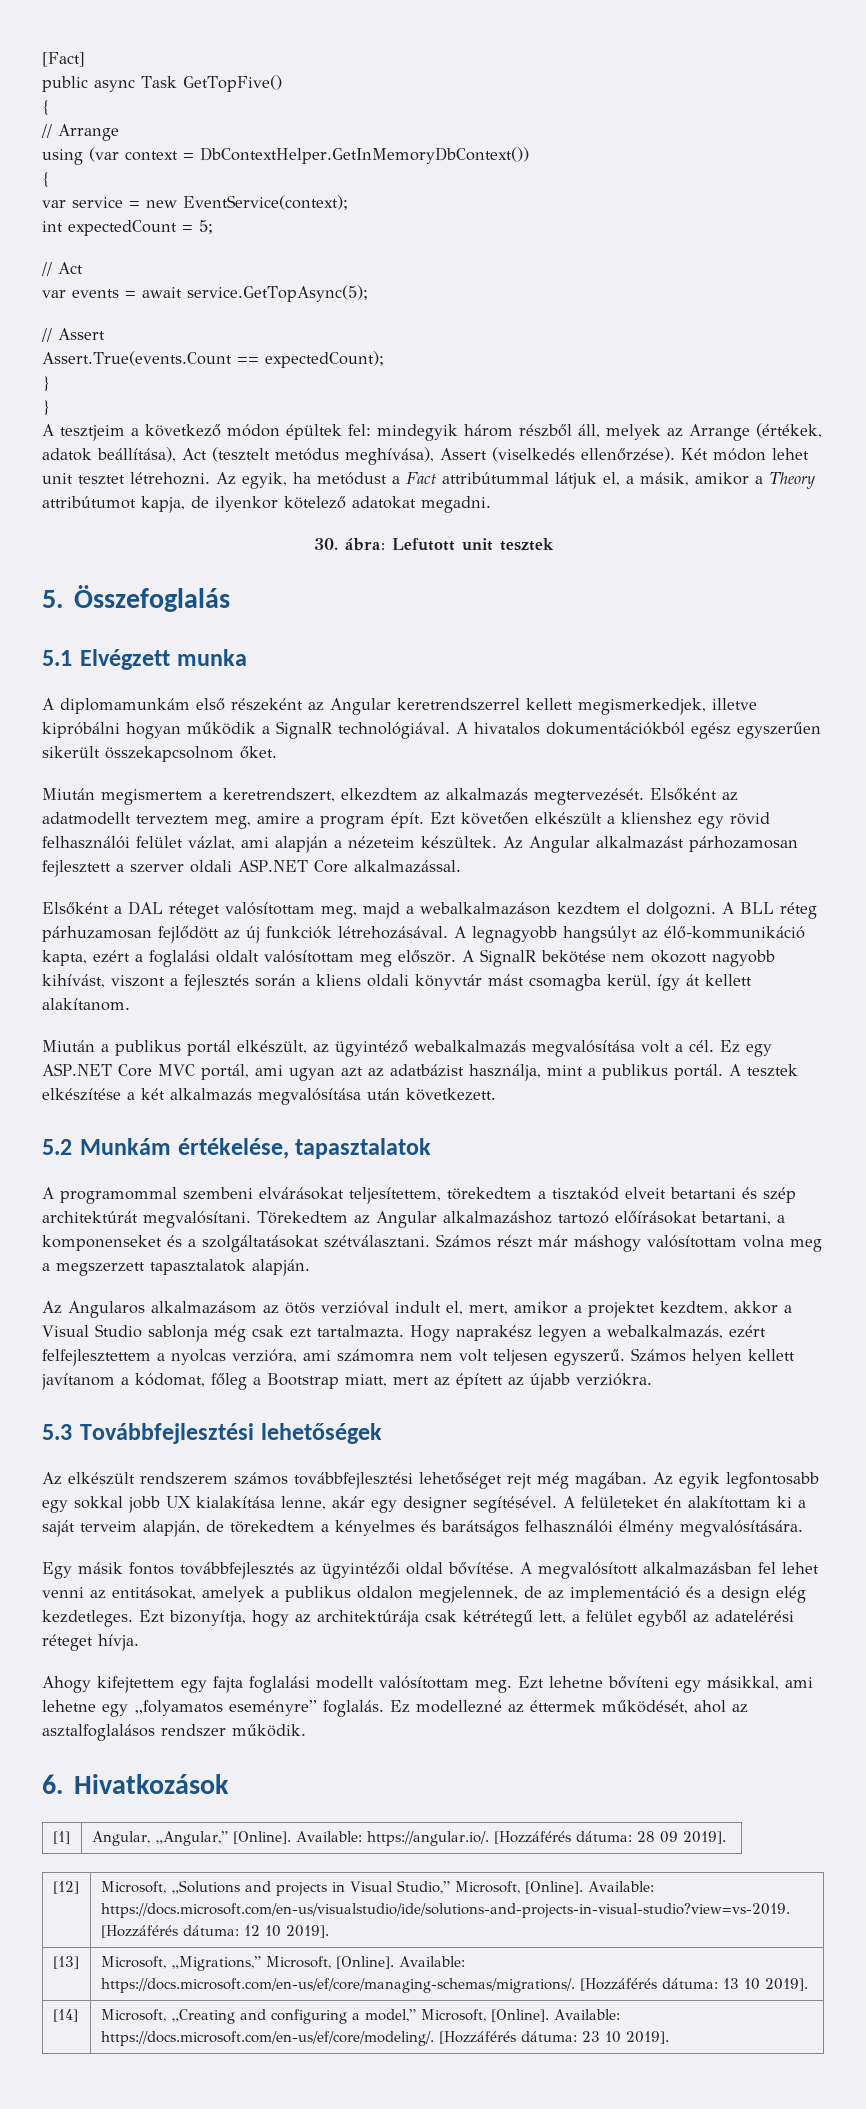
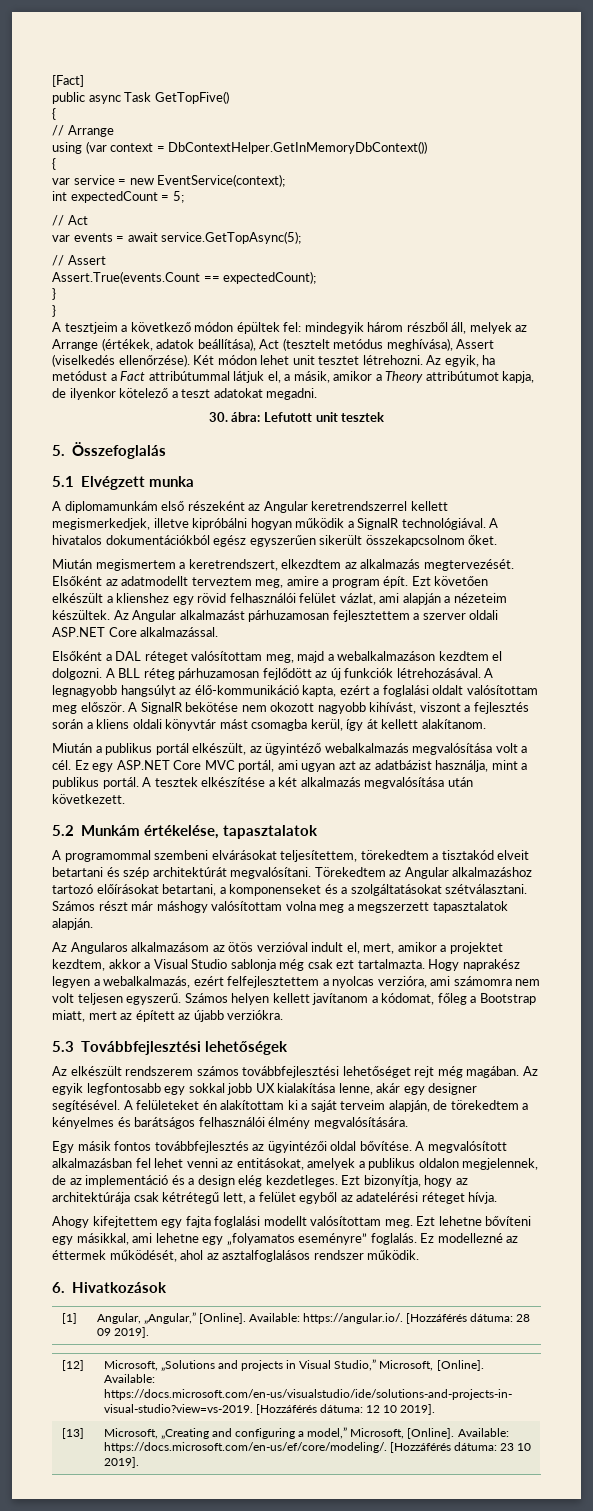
- Az egyik, ha metódust a Fact attribútummal látjuk el, a másik, amikor a Theory attribútumot kapja, de ilyenkor kötelező adatokat megadni.
+ Az egyik, ha metódust a Fact attribútummal látjuk el, a másik, amikor a Theory attribútumot kapja, de ilyenkor kötelező a teszt adatokat megadni.
- Az Angular alkalmazást párhozamosan fejlesztett a szerver oldali ASP.NET Core alkalmazással.
+ Az Angular alkalmazást párhuzamosan fejlesztettem a szerver oldali ASP.NET Core alkalmazással.
- [13] | Microsoft, „Migrations,” Microsoft, [Online]. Available: https://docs.microsoft.com/en-us/ef/core/managing-schemas/migrations/. [Hozzáférés dátuma: 13 10 2019].
- [14] | Microsoft, „Creating and configuring a model,” Microsoft, [Online]. Available: https://docs.microsoft.com/en-us/ef/core/modeling/. [Hozzáférés dátuma: 23 10 2019].
+ [13] | Microsoft, „Creating and configuring a model,” Microsoft, [Online]. Available: https://docs.microsoft.com/en-us/ef/core/modeling/. [Hozzáférés dátuma: 23 10 2019].

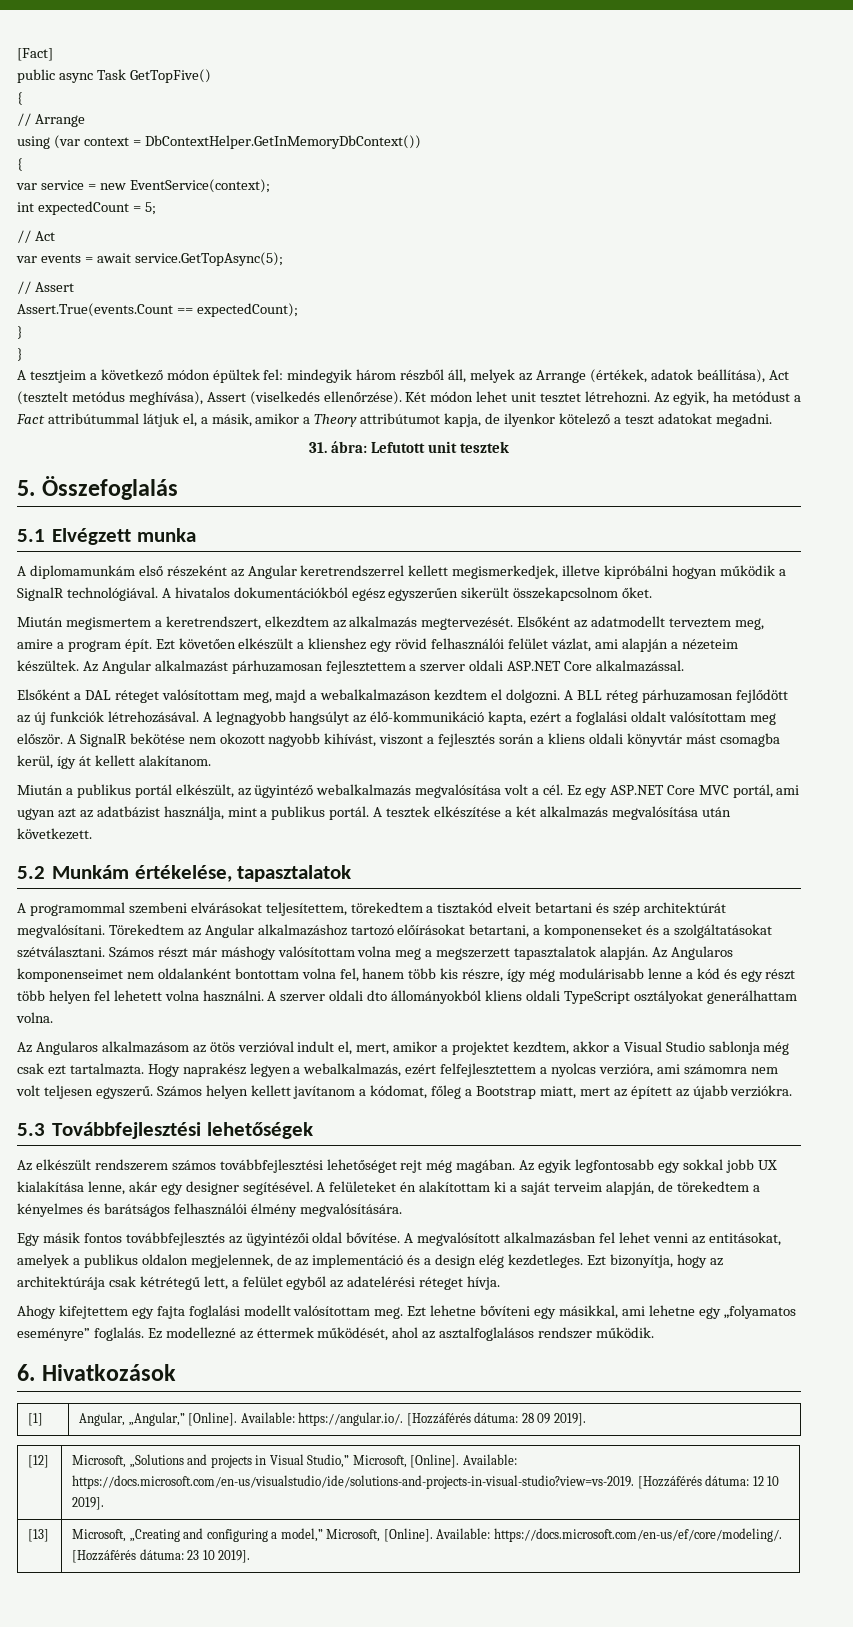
- 30. ábra: Lefutott unit tesztek
+ 31. ábra: Lefutott unit tesztek
+ Az Angularos komponenseimet nem oldalanként bontottam volna fel, hanem több kis részre, így még modulárisabb lenne a kód és egy részt több helyen fel lehetett volna használni. A szerver oldali dto állományokból kliens oldali TypeScript osztályokat generálhattam volna.

